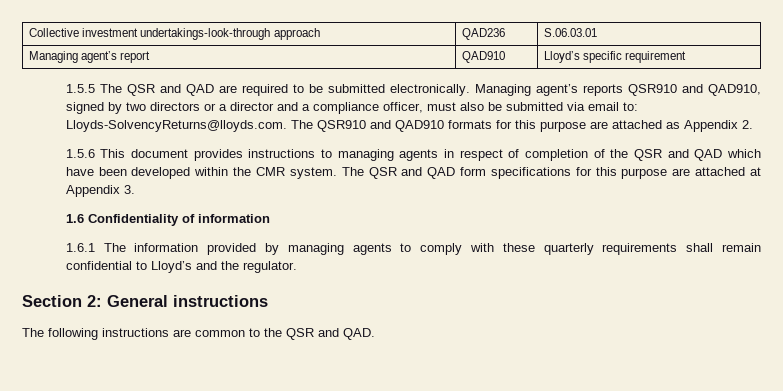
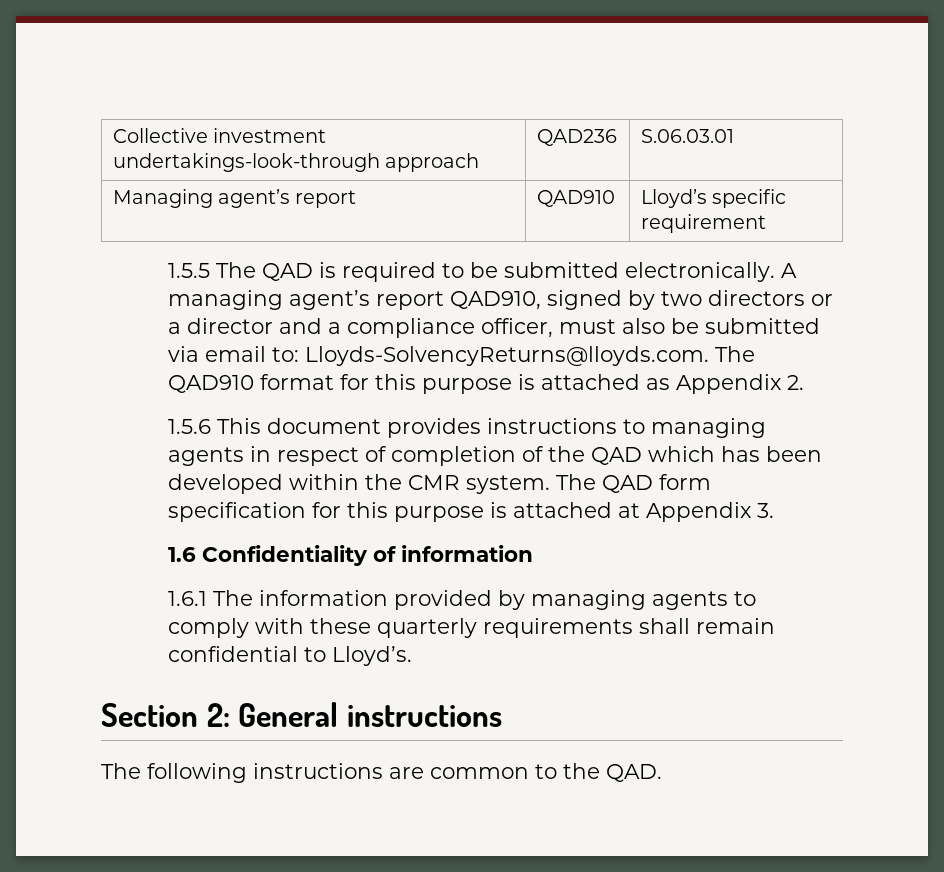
- 1.5.5 The QSR and QAD are required to be submitted electronically.
+ 1.5.5 The QAD is required to be submitted electronically.
- Managing agent’s reports QSR910 and QAD910, signed by two directors or a director and a compliance officer, must also be submitted via email to: Lloyds-SolvencyReturns@lloyds.com. The QSR910 and QAD910 formats for this purpose are attached as Appendix 2.
+ A managing agent’s report QAD910, signed by two directors or a director and a compliance officer, must also be submitted via email to: Lloyds-SolvencyReturns@lloyds.com. The QAD910 format for this purpose is attached as Appendix 2.
- 1.5.6 This document provides instructions to managing agents in respect of completion of the QSR and QAD which have been developed within the CMR system.
+ 1.5.6 This document provides instructions to managing agents in respect of completion of the QAD which has been developed within the CMR system.
- The QSR and QAD form specifications for this purpose are attached at Appendix 3.
+ The QAD form specification for this purpose is attached at Appendix 3.
- 1.6.1 The information provided by managing agents to comply with these quarterly requirements shall remain confidential to Lloyd’s and the regulator.
+ 1.6.1 The information provided by managing agents to comply with these quarterly requirements shall remain confidential to Lloyd’s.
- The following instructions are common to the QSR and QAD.
+ The following instructions are common to the QAD.

